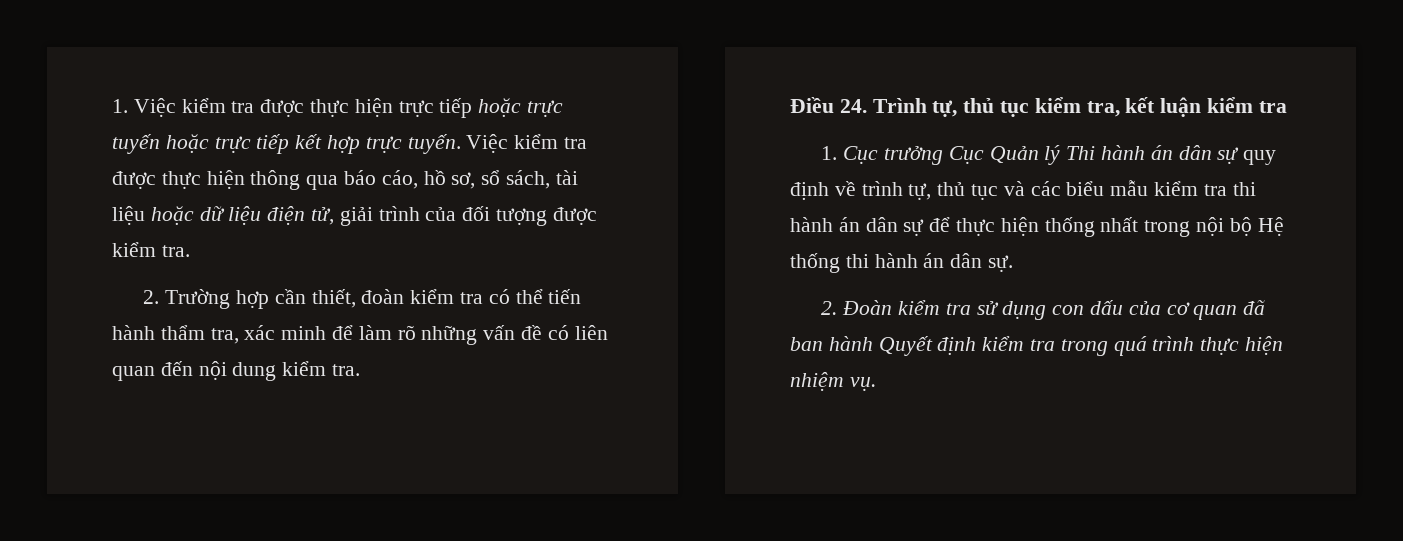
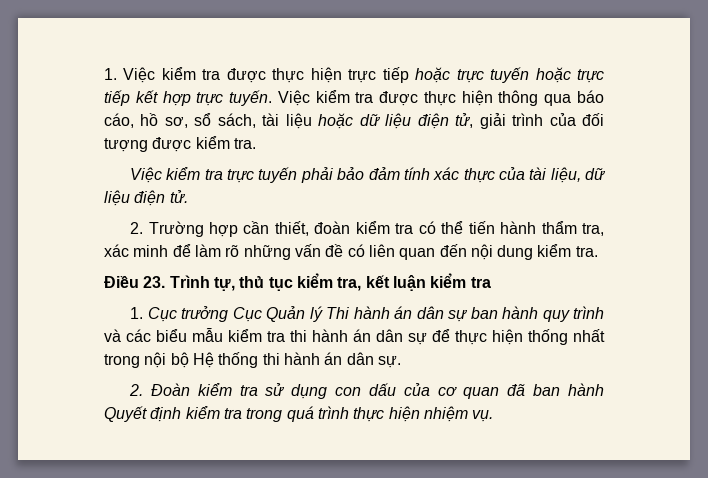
+ Việc kiểm tra trực tuyến phải bảo đảm tính xác thực của tài liệu, dữ liệu điện tử.
- Điều 24. Trình tự, thủ tục kiểm tra, kết luận kiểm tra
+ Điều 23. Trình tự, thủ tục kiểm tra, kết luận kiểm tra
- 1. Cục trưởng Cục Quản lý Thi hành án dân sự quy định về trình tự, thủ tục và các biểu mẫu kiểm tra thi hành án dân sự để thực hiện thống nhất trong nội bộ Hệ thống thi hành án dân sự.
+ 1. Cục trưởng Cục Quản lý Thi hành án dân sự ban hành quy trình và các biểu mẫu kiểm tra thi hành án dân sự để thực hiện thống nhất trong nội bộ Hệ thống thi hành án dân sự.

